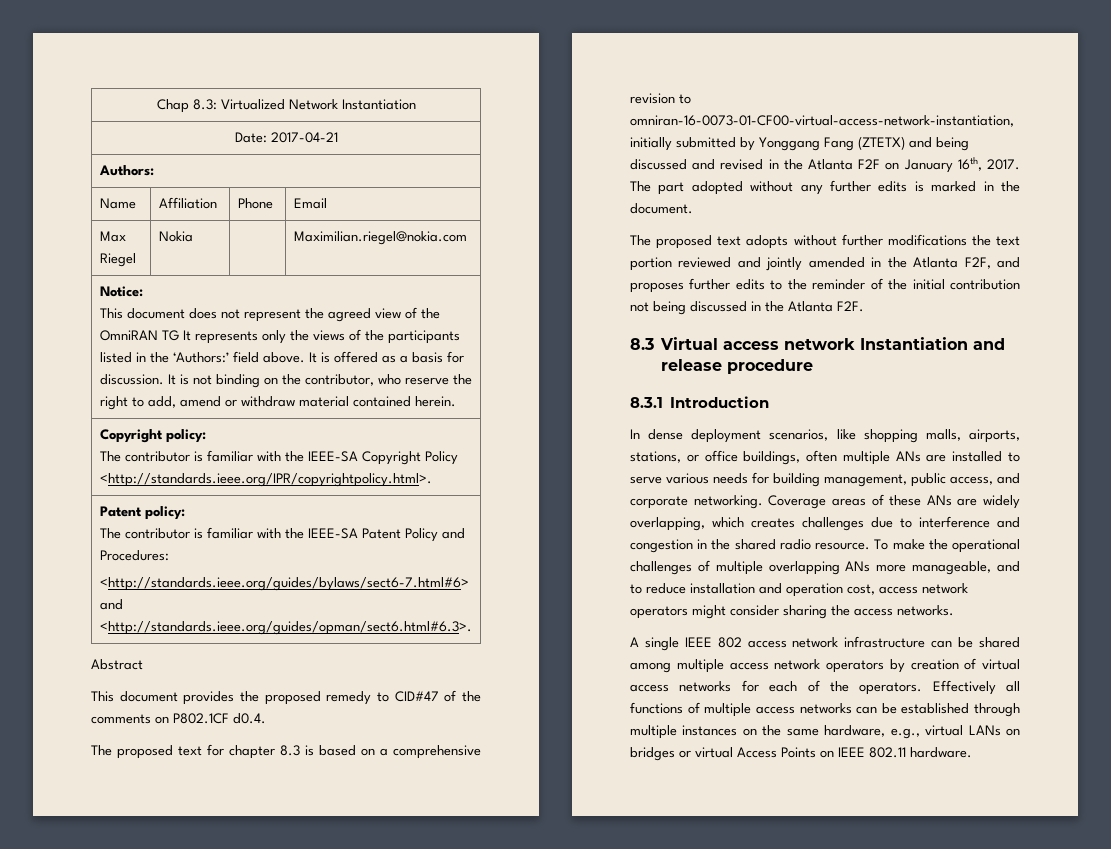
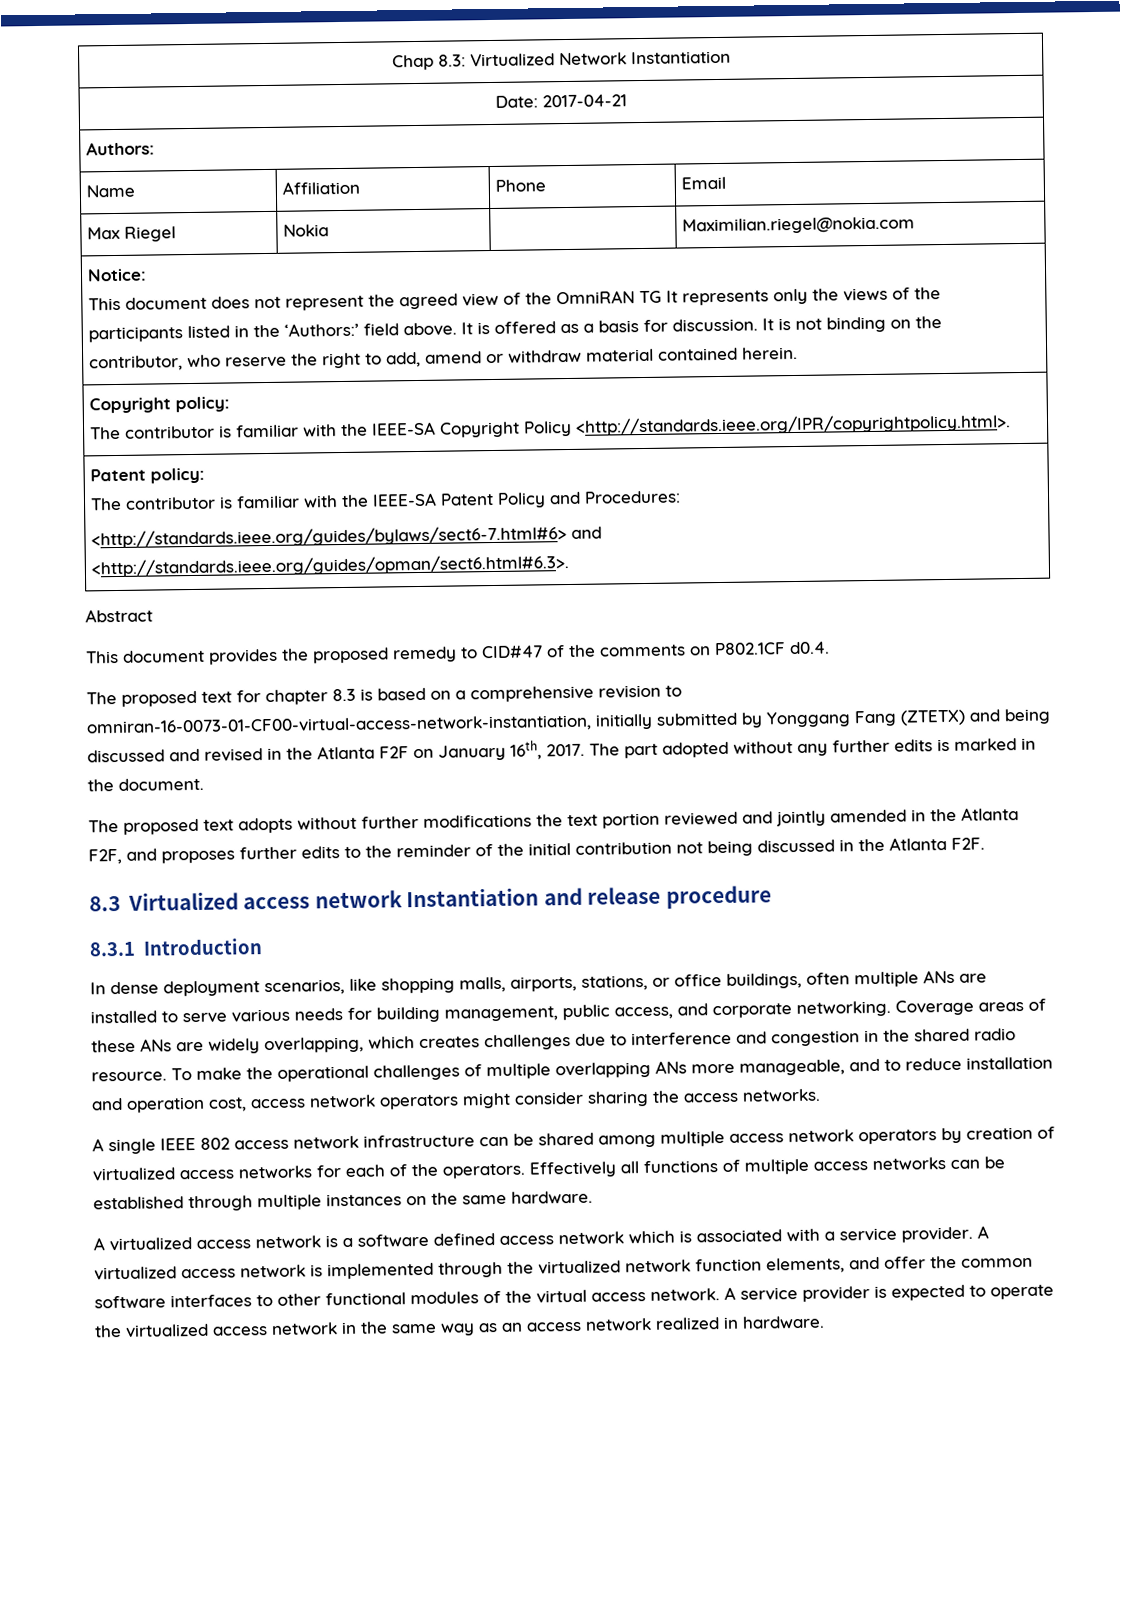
- 8.3 Virtual access network Instantiation and release procedure
+ 8.3 Virtualized access network Instantiation and release procedure
- A single IEEE 802 access network infrastructure can be shared among multiple access network operators by creation of virtual access networks for each of the operators.
+ A single IEEE 802 access network infrastructure can be shared among multiple access network operators by creation of virtualized access networks for each of the operators.
- Effectively all functions of multiple access networks can be established through multiple instances on the same hardware, e.g., virtual LANs on bridges or virtual Access Points on IEEE 802.11 hardware.
+ Effectively all functions of multiple access networks can be established through multiple instances on the same hardware.
+ A virtualized access network is a software defined access network which is associated with a service provider. A virtualized access network is implemented through the virtualized network function elements, and offer the common software interfaces to other functional modules of the virtual access network. A service provider is expected to operate the virtualized access network in the same way as an access network realized in hardware.

